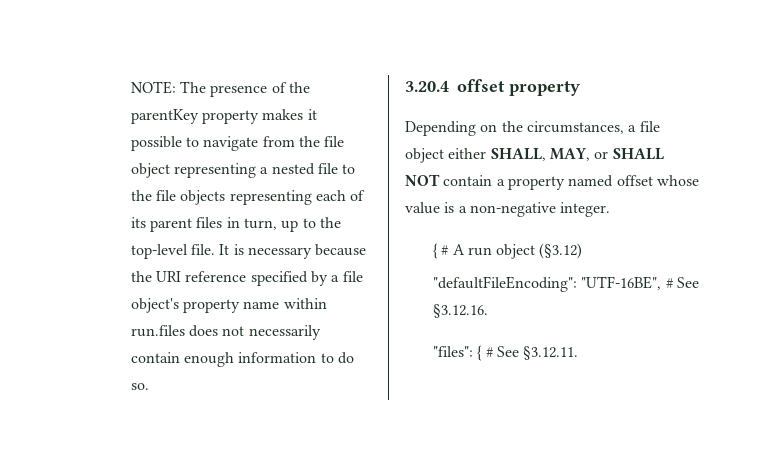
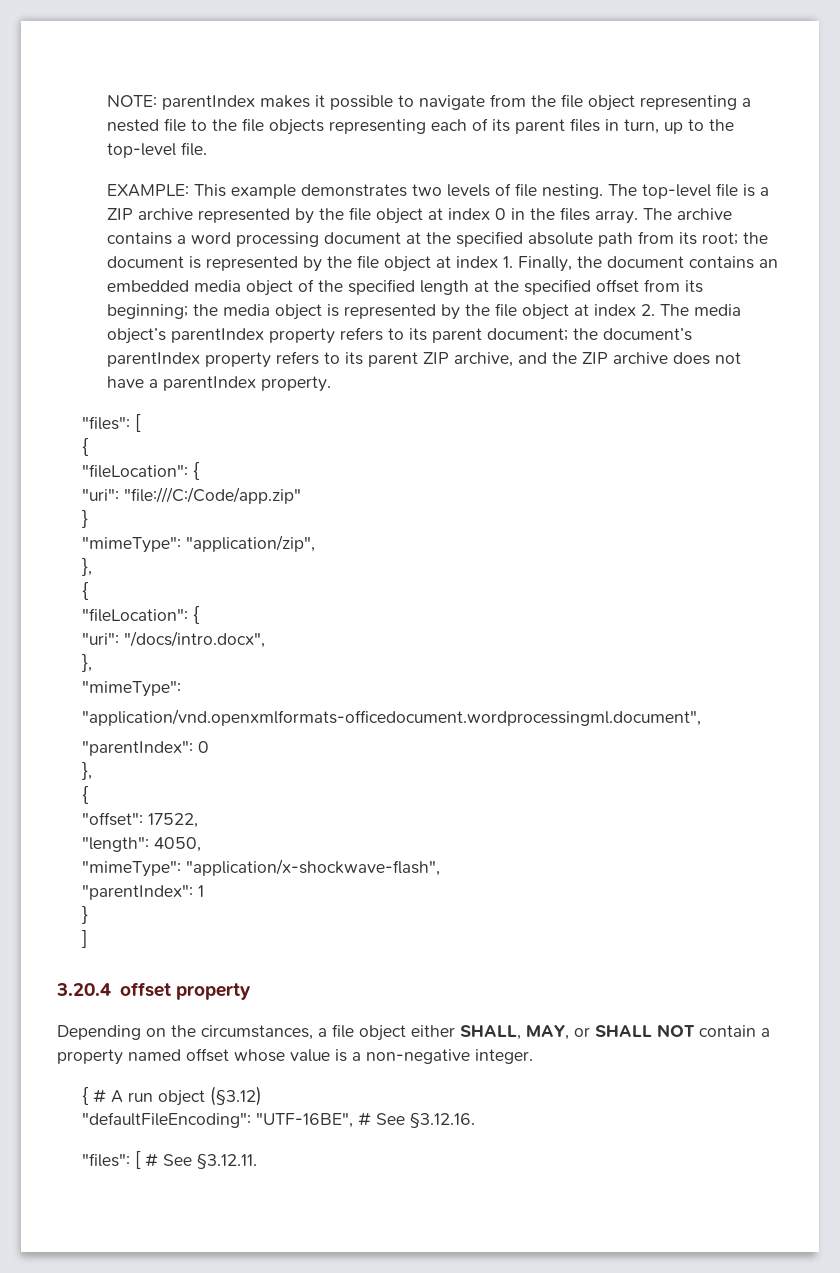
- NOTE: The presence of the parentKey property makes it possible to navigate from the file object representing a nested file to the file objects representing each of its parent files in turn, up to the top-level file. It is necessary because the URI reference specified by a file object's property name within run.files does not necessarily contain enough information to do so.
+ NOTE: parentIndex makes it possible to navigate from the file object representing a nested file to the file objects representing each of its parent files in turn, up to the top-level file.
+ EXAMPLE: This example demonstrates two levels of file nesting. The top-level file is a ZIP archive represented by the file object at index 0 in the files array. The archive contains a word processing document at the specified absolute path from its root; the document is represented by the file object at index 1. Finally, the document contains an embedded media object of the specified length at the specified offset from its beginning; the media object is represented by the file object at index 2. The media object’s parentIndex property refers to its parent document; the document’s parentIndex property refers to its parent ZIP archive, and the ZIP archive does not have a parentIndex property.
+ "files": [
+ {
+ "fileLocation": {
+ "uri": "file:///C:/Code/app.zip"
+ }
+ "mimeType": "application/zip",
+ },
+ {
+ "fileLocation": {
+ "uri": "/docs/intro.docx",
+ },
+ "mimeType":
+ "application/vnd.openxmlformats-officedocument.wordprocessingml.document",
+ "parentIndex": 0
+ },
+ {
+ "offset": 17522,
+ "length": 4050,
+ "mimeType": "application/x-shockwave-flash",
+ "parentIndex": 1
+ }
+ ]
- "files": { # See §3.12.11.
+ "files": [ # See §3.12.11.

